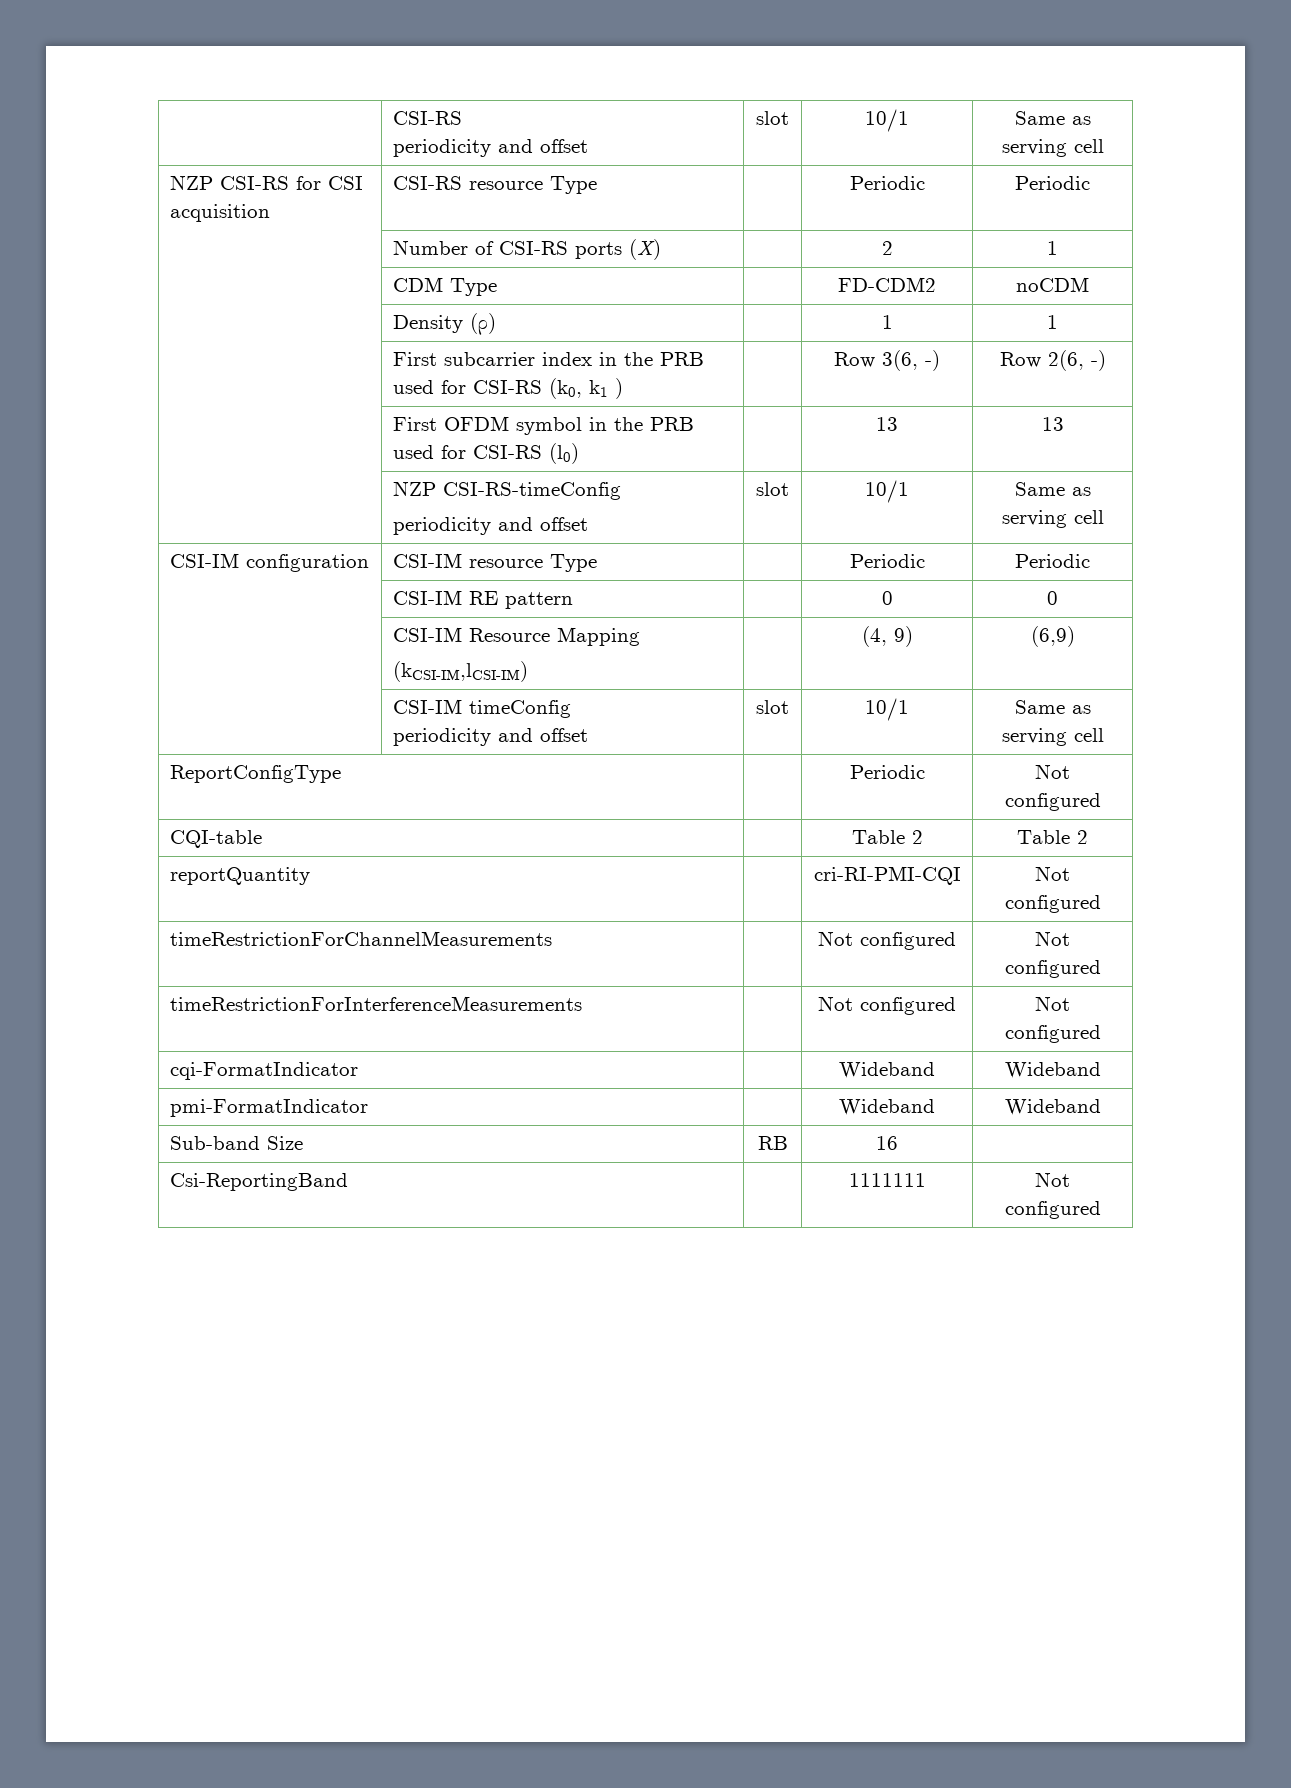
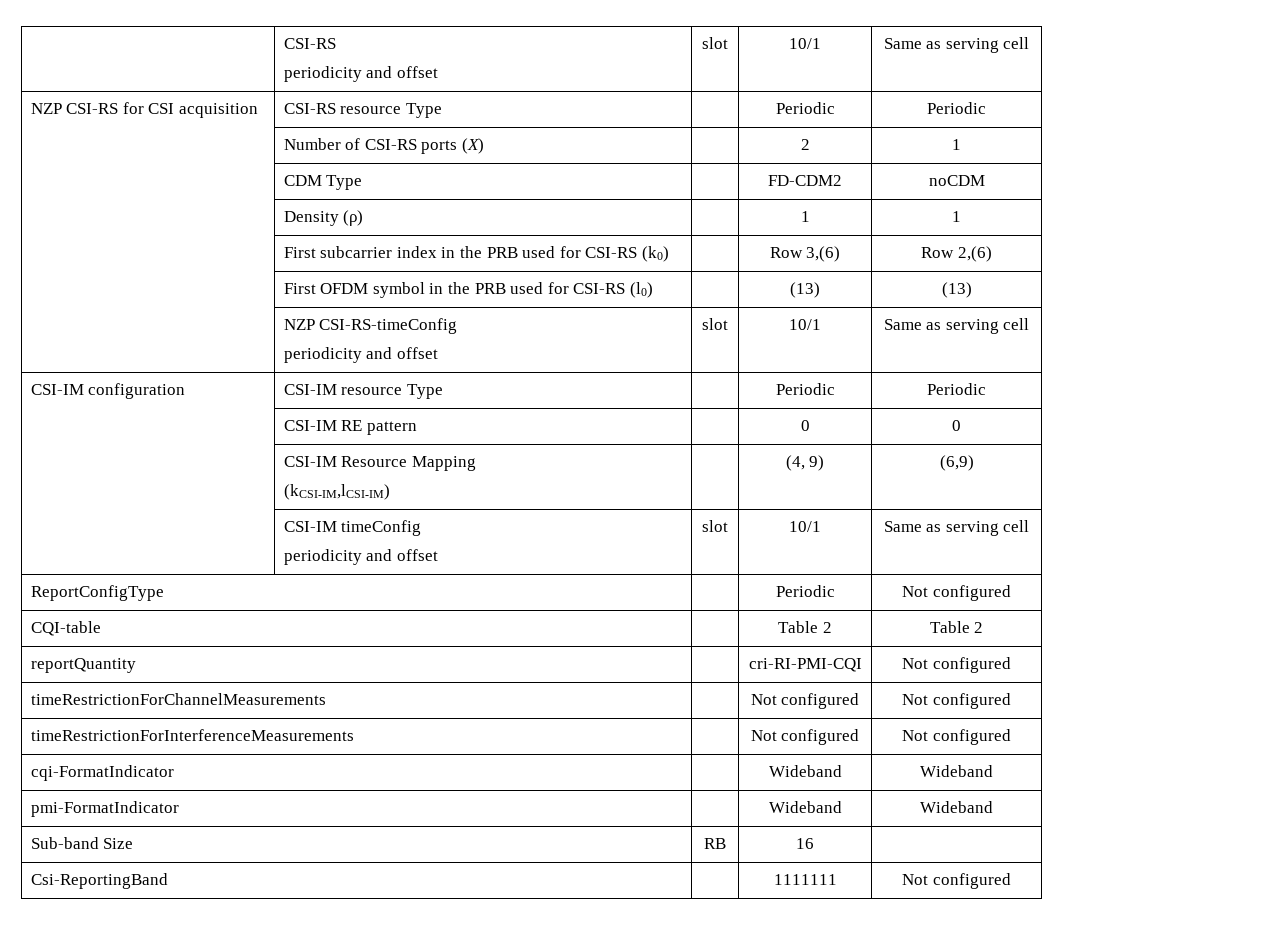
- | First subcarrier index in the PRB used for CSI-RS (k0, k1 ) | | Row 3(6, -) | Row 2(6, -)
+ | First subcarrier index in the PRB used for CSI-RS (k0) | | Row 3,(6) | Row 2,(6)
- | First OFDM symbol in the PRB used for CSI-RS (l0) | | 13 | 13
+ | First OFDM symbol in the PRB used for CSI-RS (l0) | | (13) | (13)

